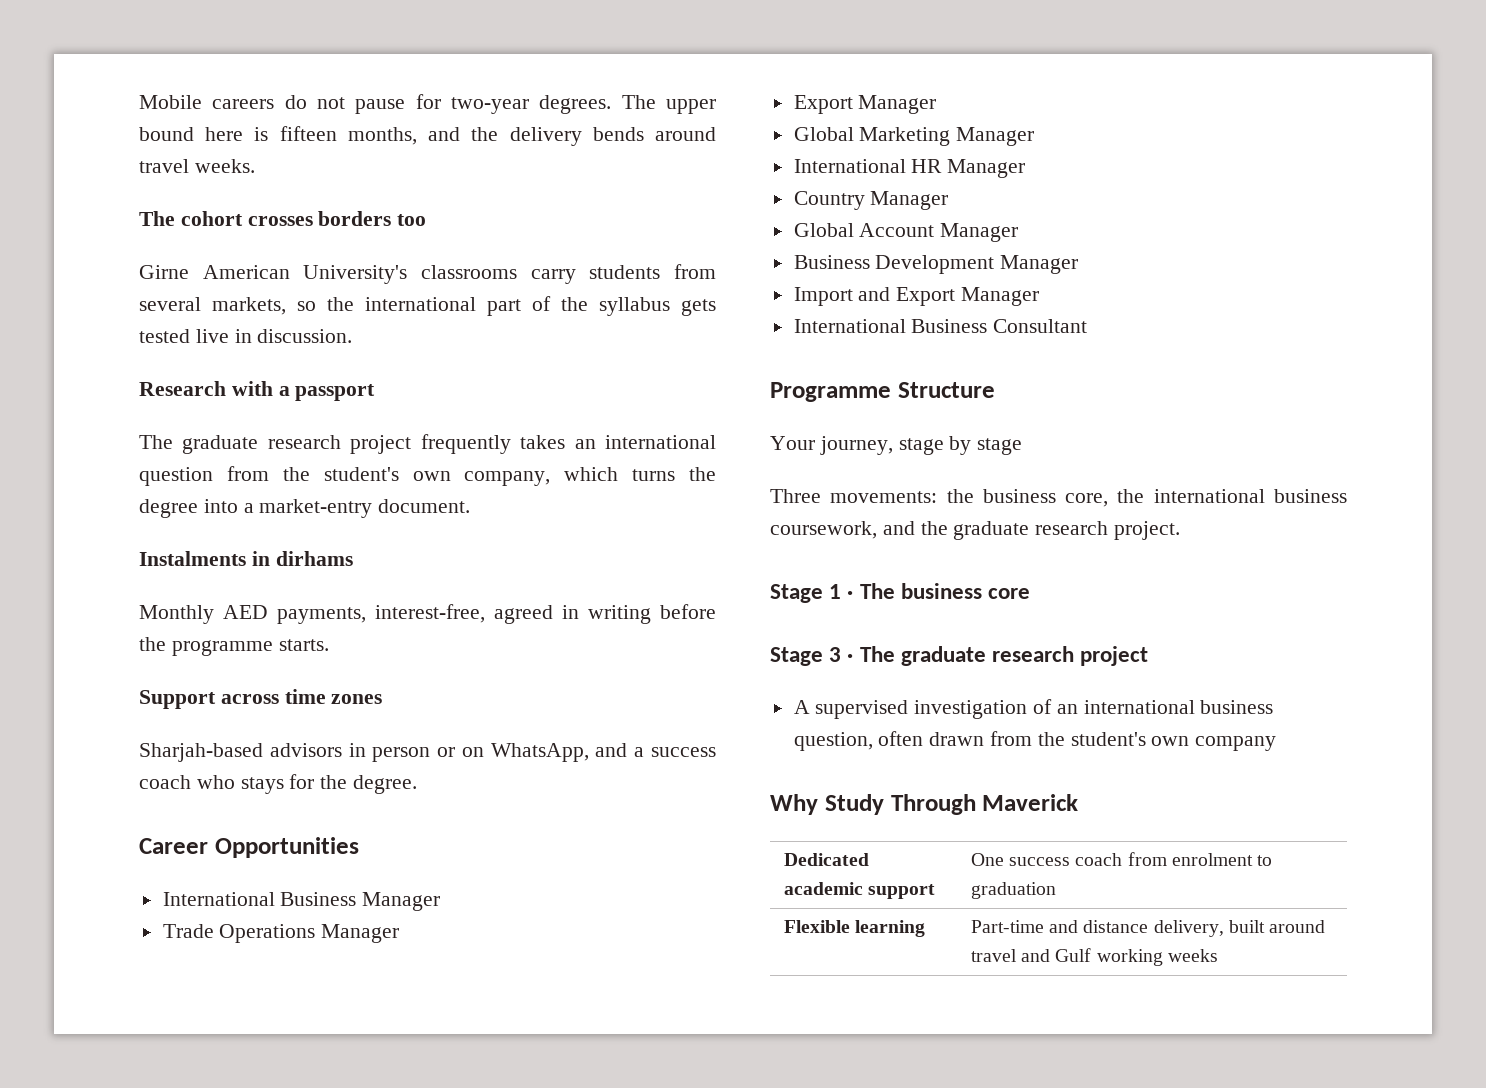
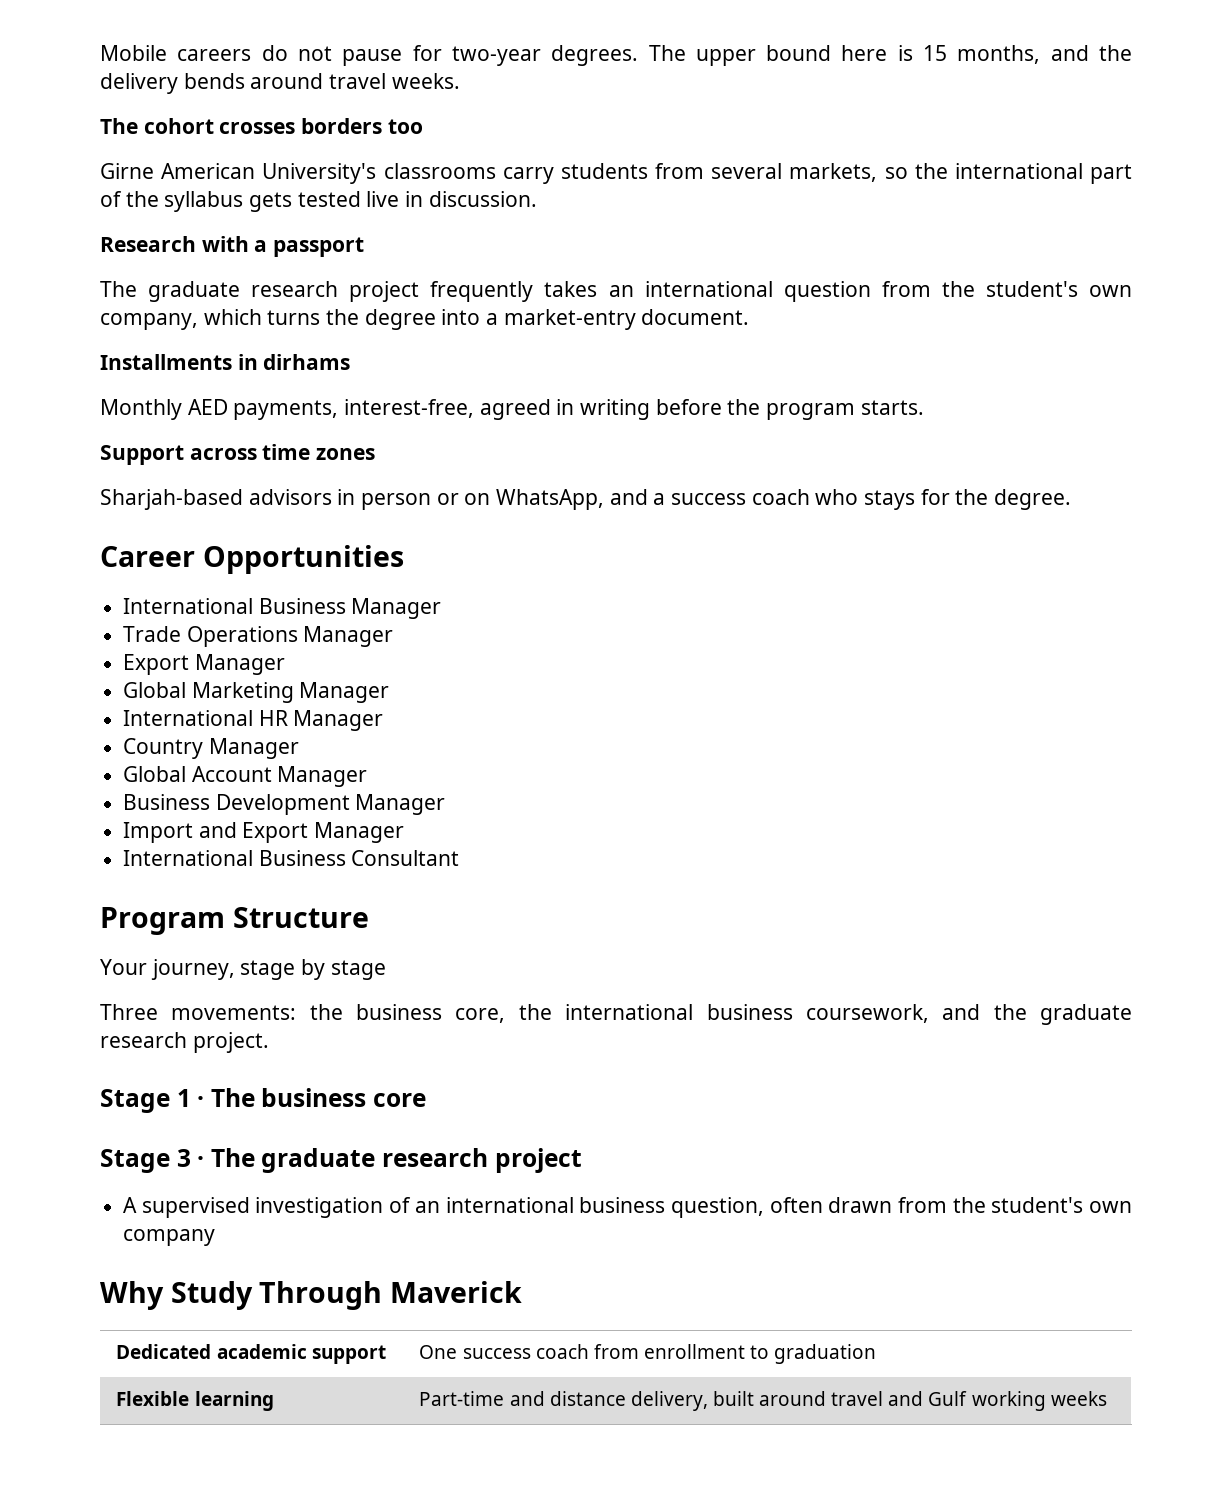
- The upper bound here is fifteen months, and the delivery bends around travel weeks.
+ The upper bound here is 15 months, and the delivery bends around travel weeks.
- Instalments in dirhams
+ Installments in dirhams
- Monthly AED payments, interest-free, agreed in writing before the programme starts.
+ Monthly AED payments, interest-free, agreed in writing before the program starts.
- Programme Structure
+ Program Structure
- Dedicated academic support | One success coach from enrolment to graduation
+ Dedicated academic support | One success coach from enrollment to graduation

